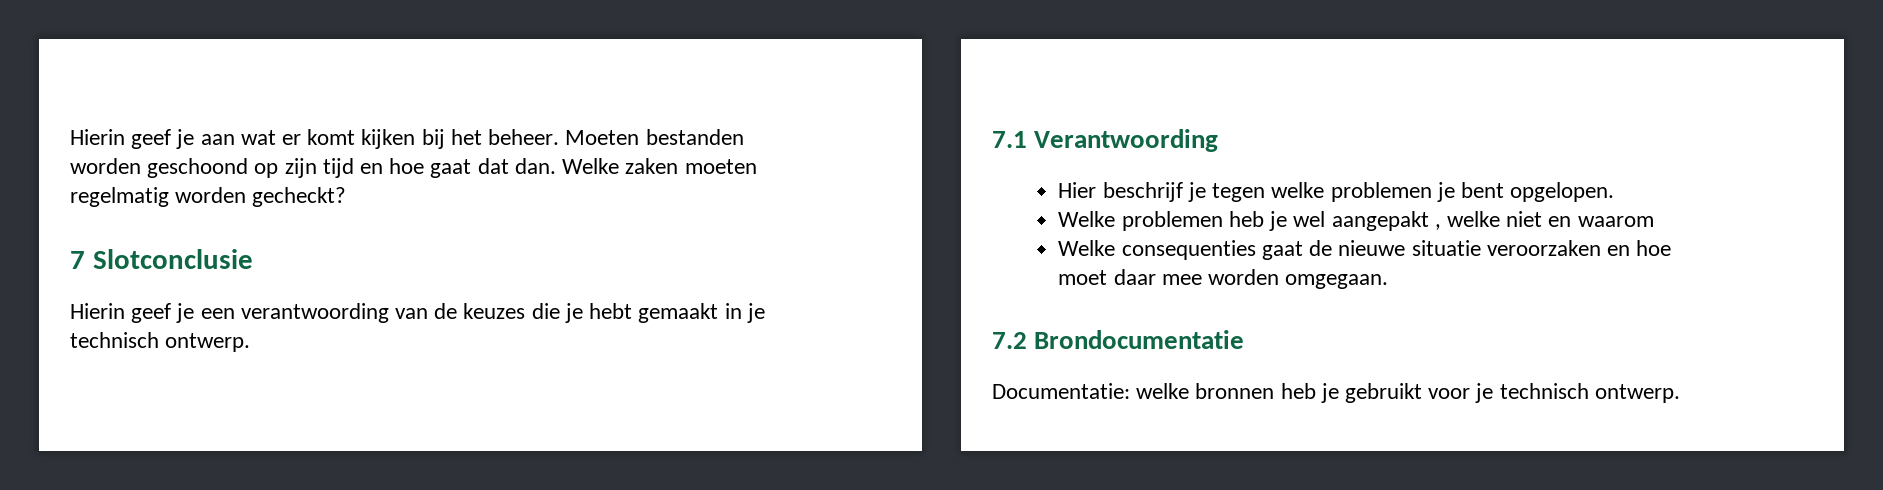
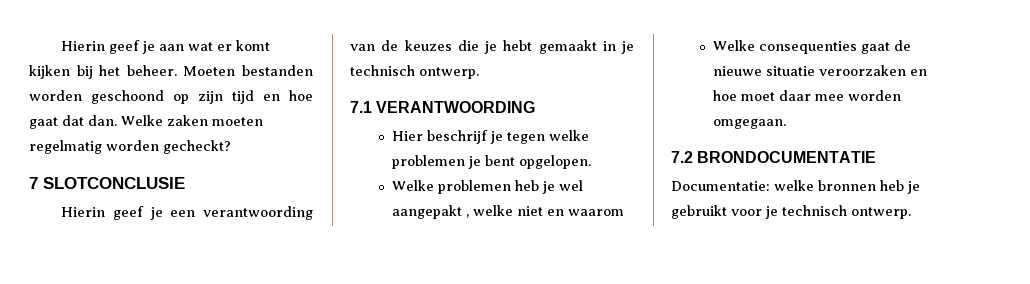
- 7 Slotconclusie
+ 7 SLOTCONCLUSIE
- 7.1 Verantwoording
+ 7.1 VERANTWOORDING
- 7.2 Brondocumentatie
+ 7.2 BRONDOCUMENTATIE

